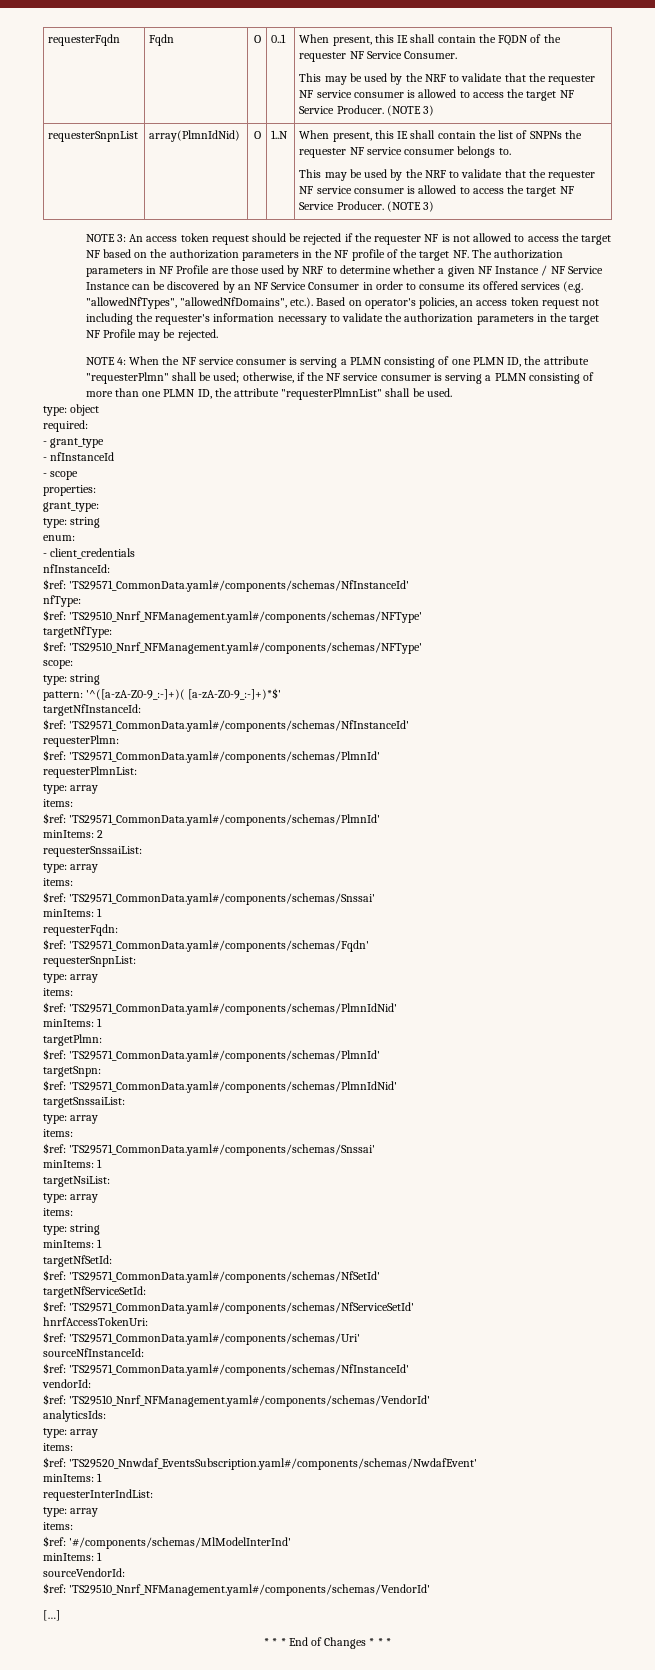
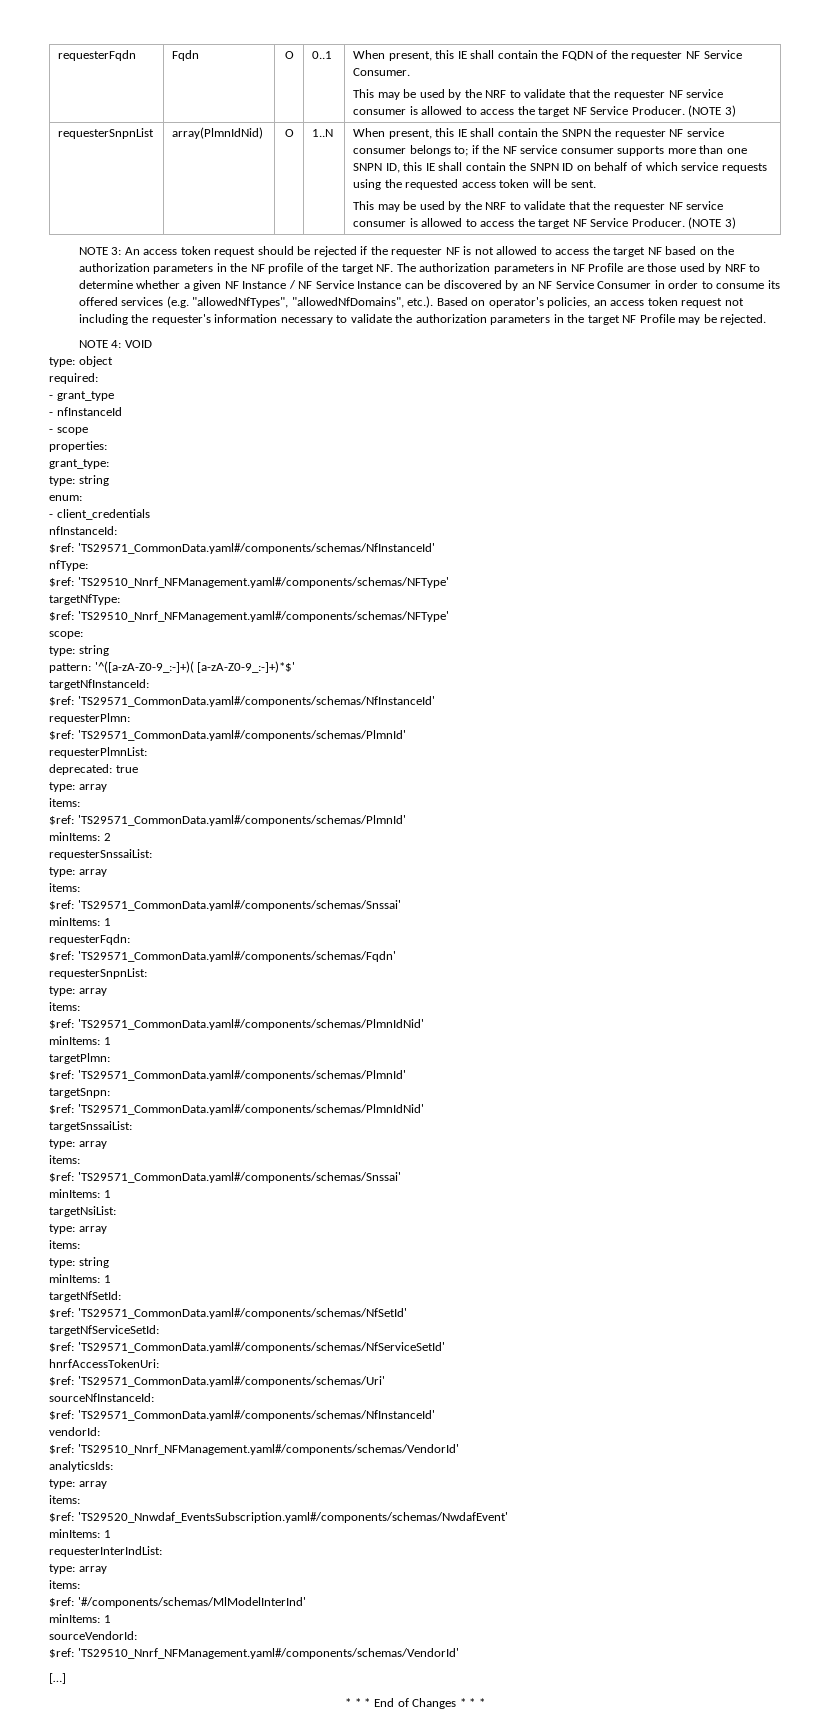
- When present, this IE shall contain the list of SNPNs the requester NF service consumer belongs to.
+ When present, this IE shall contain the SNPN the requester NF service consumer belongs to; if the NF service consumer supports more than one SNPN ID, this IE shall contain the SNPN ID on behalf of which service requests using the requested access token will be sent.
- NOTE 4: When the NF service consumer is serving a PLMN consisting of one PLMN ID, the attribute "requesterPlmn" shall be used; otherwise, if the NF service consumer is serving a PLMN consisting of more than one PLMN ID, the attribute "requesterPlmnList" shall be used.
+ NOTE 4: VOID
+ deprecated: true

